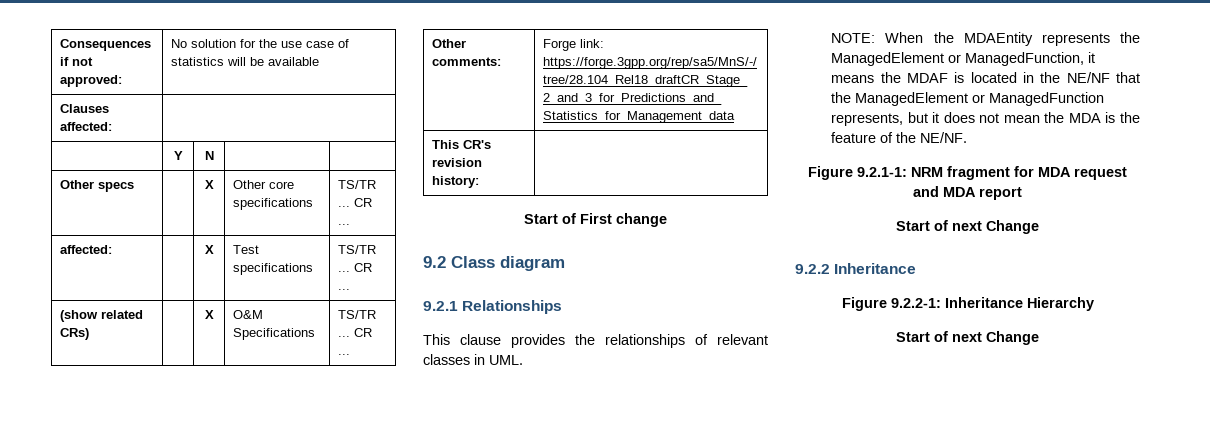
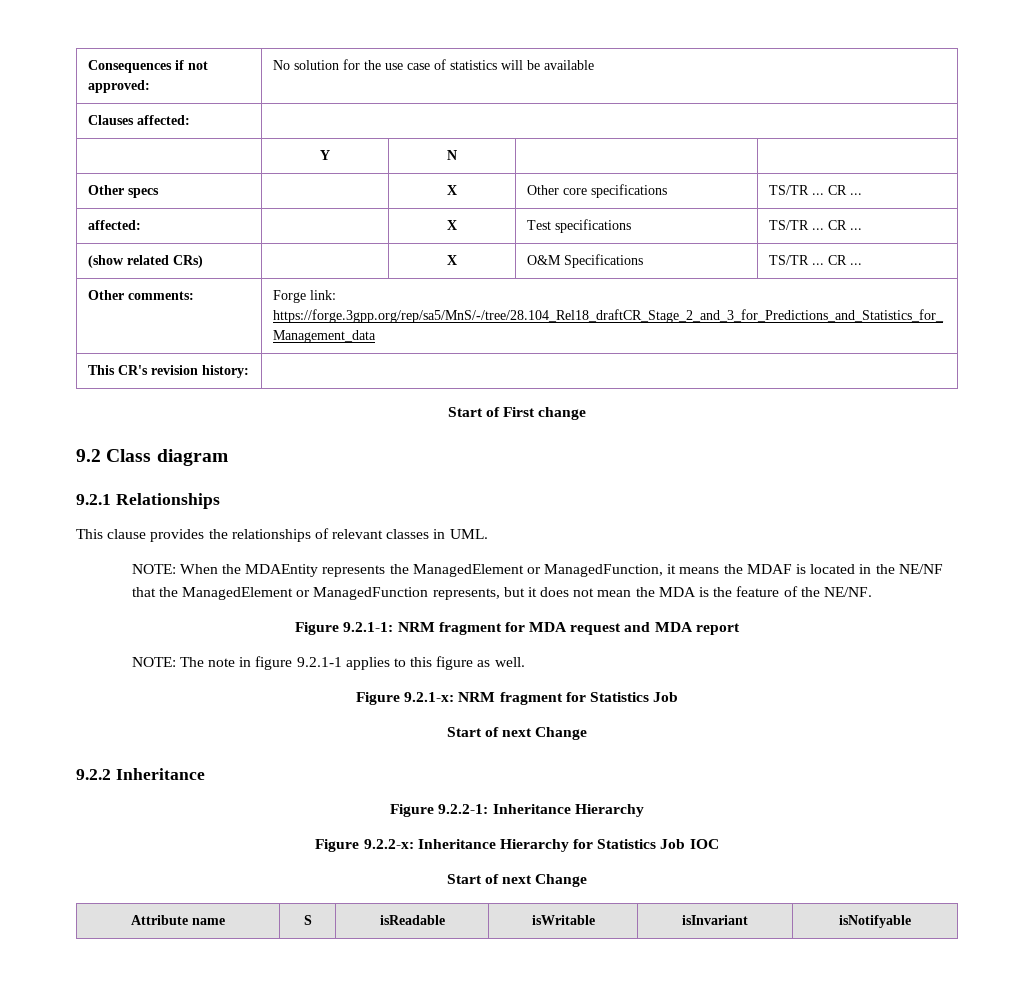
+ NOTE: The note in figure 9.2.1-1 applies to this figure as well.
+ Figure 9.2.1-x: NRM fragment for Statistics Job
  Figure 9.2.2-1: Inheritance Hierarchy
+ Figure 9.2.2-x: Inheritance Hierarchy for Statistics Job IOC
  Start of next Change
+ Attribute name | S | isReadable | isWritable | isInvariant | isNotifyable

